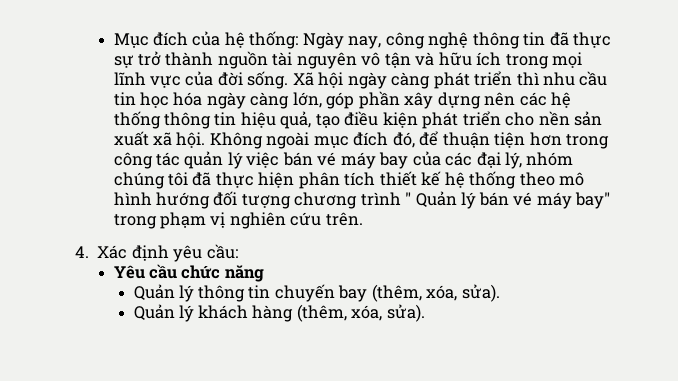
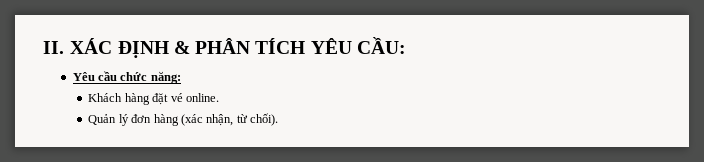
- Mục đích của hệ thống: Ngày nay, công nghệ thông tin đã thực sự trở thành nguồn tài nguyên vô tận và hữu ích trong mọi lĩnh vực của đời sống. Xã hội ngày càng phát triển thì nhu cầu tin học hóa ngày càng lớn, góp phần xây dựng nên các hệ thống thông tin hiệu quả, tạo điều kiện phát triển cho nền sản xuất xã hội. Không ngoài mục đích đó, để thuận tiện hơn trong công tác quản lý việc bán vé máy bay của các đại lý, nhóm chúng tôi đã thực hiện phân tích thiết kế hệ thống theo mô hình hướng đối tượng chương trình " Quản lý bán vé máy bay" trong phạm vị nghiên cứu trên.
- 4. Xác định yêu cầu:
- Yêu cầu chức năng
- Quản lý thông tin chuyến bay (thêm, xóa, sửa).
- Quản lý khách hàng (thêm, xóa, sửa).
+ II. XÁC ĐỊNH & PHÂN TÍCH YÊU CẦU:
+ Yêu cầu chức năng:
+ Khách hàng đặt vé online.
+ Quản lý đơn hàng (xác nhận, từ chối).

